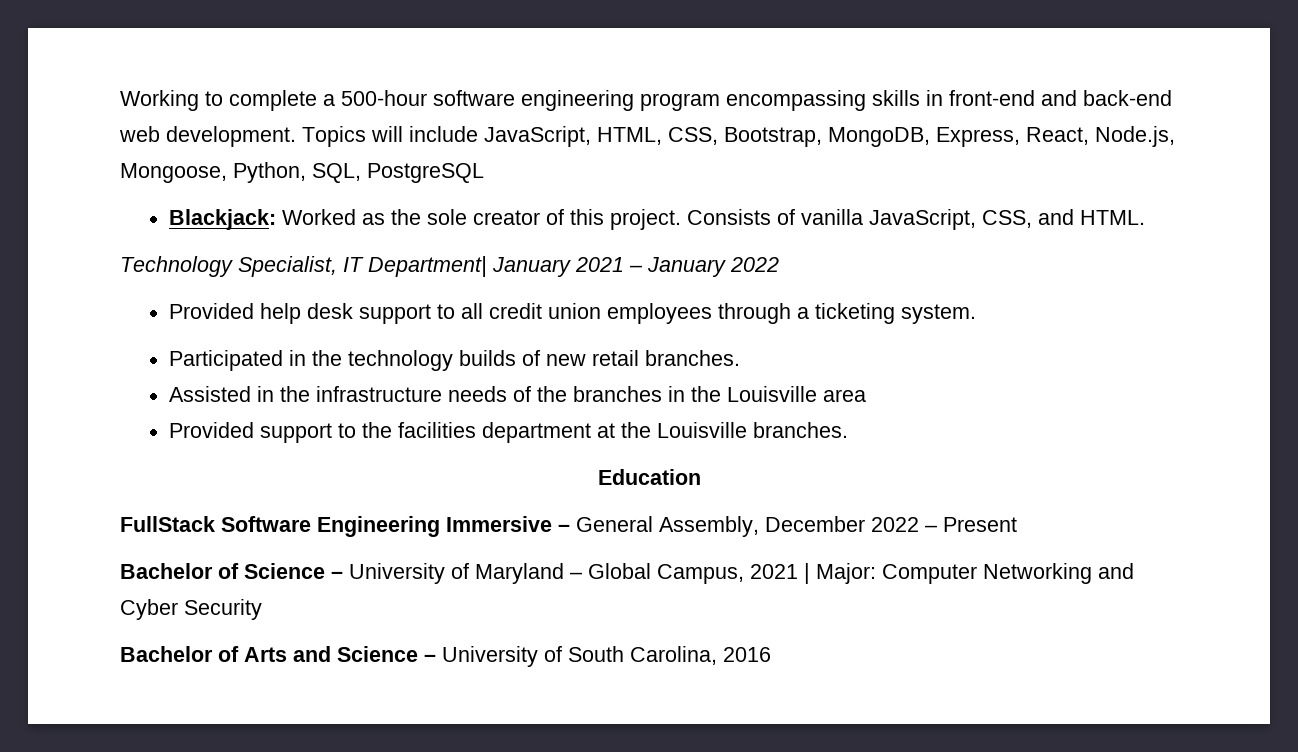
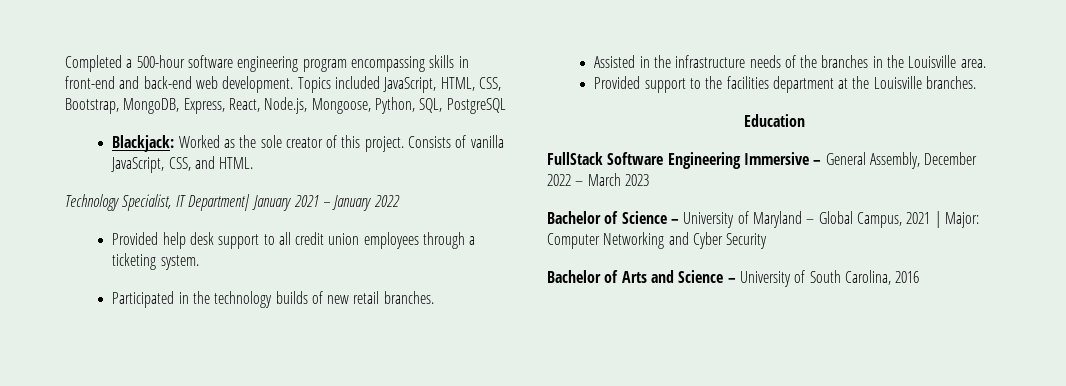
- Working to complete a 500-hour software engineering program encompassing skills in front-end and back-end web development.
+ Completed a 500-hour software engineering program encompassing skills in front-end and back-end web development.
- Topics will include JavaScript, HTML, CSS, Bootstrap, MongoDB, Express, React, Node.js, Mongoose, Python, SQL, PostgreSQL
+ Topics included JavaScript, HTML, CSS, Bootstrap, MongoDB, Express, React, Node.js, Mongoose, Python, SQL, PostgreSQL
- Assisted in the infrastructure needs of the branches in the Louisville area
+ Assisted in the infrastructure needs of the branches in the Louisville area.
- FullStack Software Engineering Immersive – General Assembly, December 2022 – Present
+ FullStack Software Engineering Immersive – General Assembly, December 2022 – March 2023

